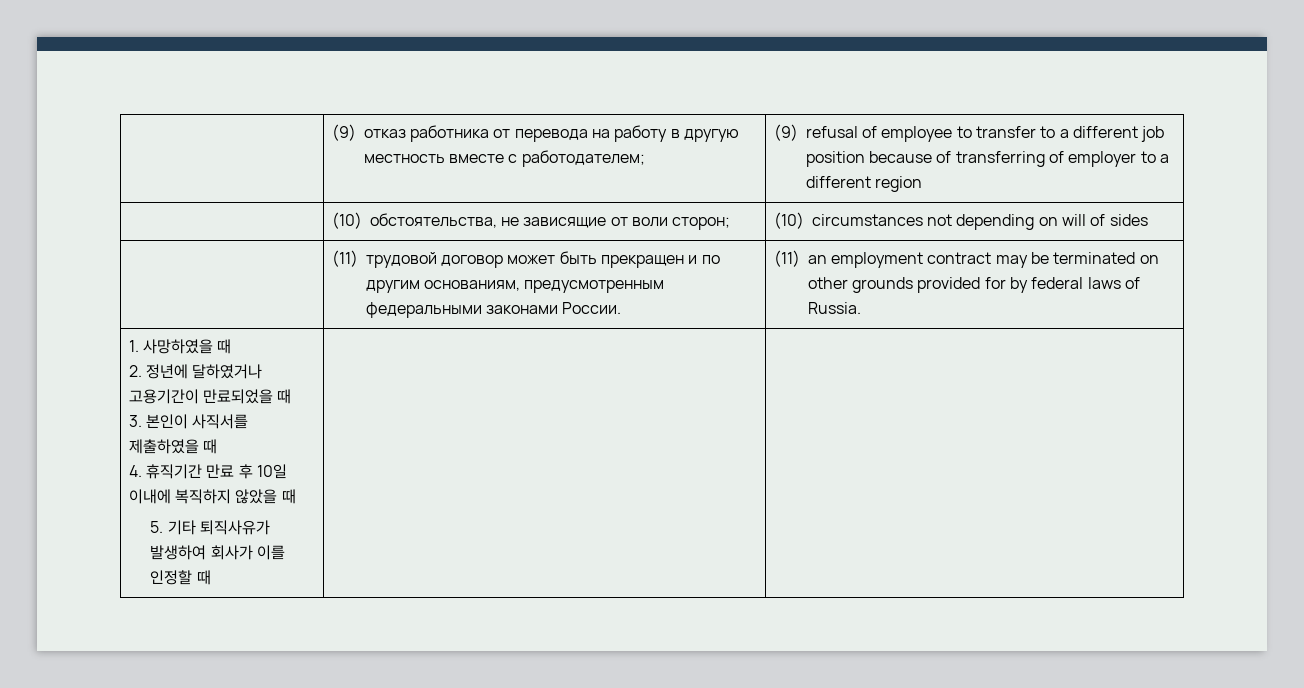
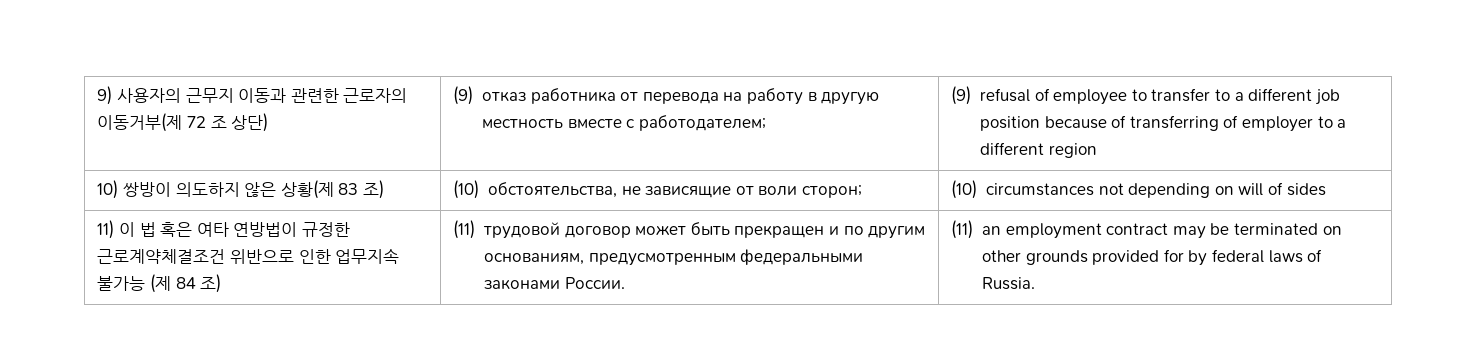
+ 9) 사용자의 근무지 이동과 관련한 근로자의 이동거부(제 72 조 상단)
- | (10) обстоятельства, не зависящие от воли сторон; | (10) circumstances not depending on will of sides
+ 10) 쌍방이 의도하지 않은 상황(제 83 조) | (10) обстоятельства, не зависящие от воли сторон; | (10) circumstances not depending on will of sides
+ 11) 이 법 혹은 여타 연방법이 규정한 근로계약체결조건 위반으로 인한 업무지속 불가능 (제 84 조)
- 1. 사망하였을 때
- 2. 정년에 달하였거나 고용기간이 만료되었을 때
- 3. 본인이 사직서를 제출하였을 때
- 4. 휴직기간 만료 후 10일 이내에 복직하지 않았을 때
- 5. 기타 퇴직사유가 발생하여 회사가 이를 인정할 때 | |

